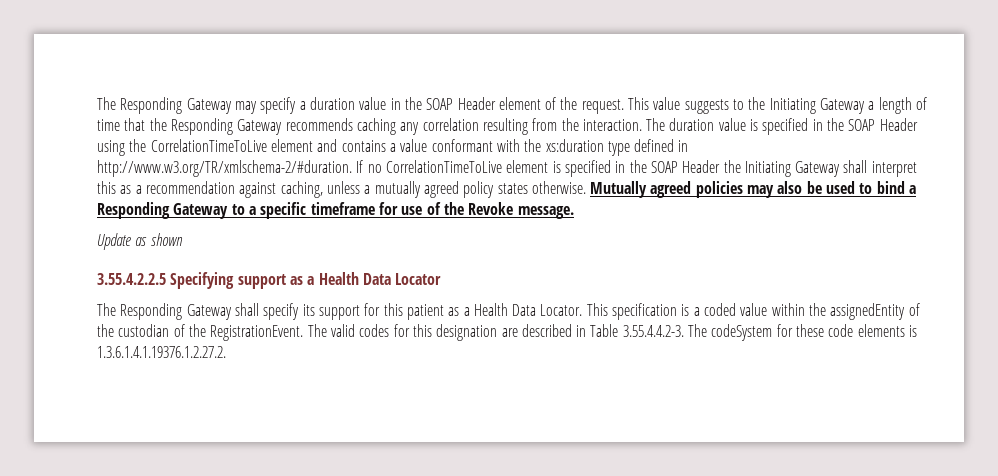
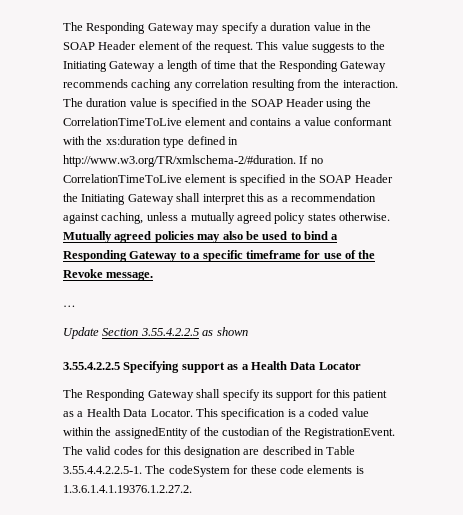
+ …
- Update as shown
+ Update Section 3.55.4.2.2.5 as shown
- The valid codes for this designation are described in Table 3.55.4.4.2-3. The codeSystem for these code elements is 1.3.6.1.4.1.19376.1.2.27.2.
+ The valid codes for this designation are described in Table 3.55.4.4.2.2.5-1. The codeSystem for these code elements is 1.3.6.1.4.1.19376.1.2.27.2.

